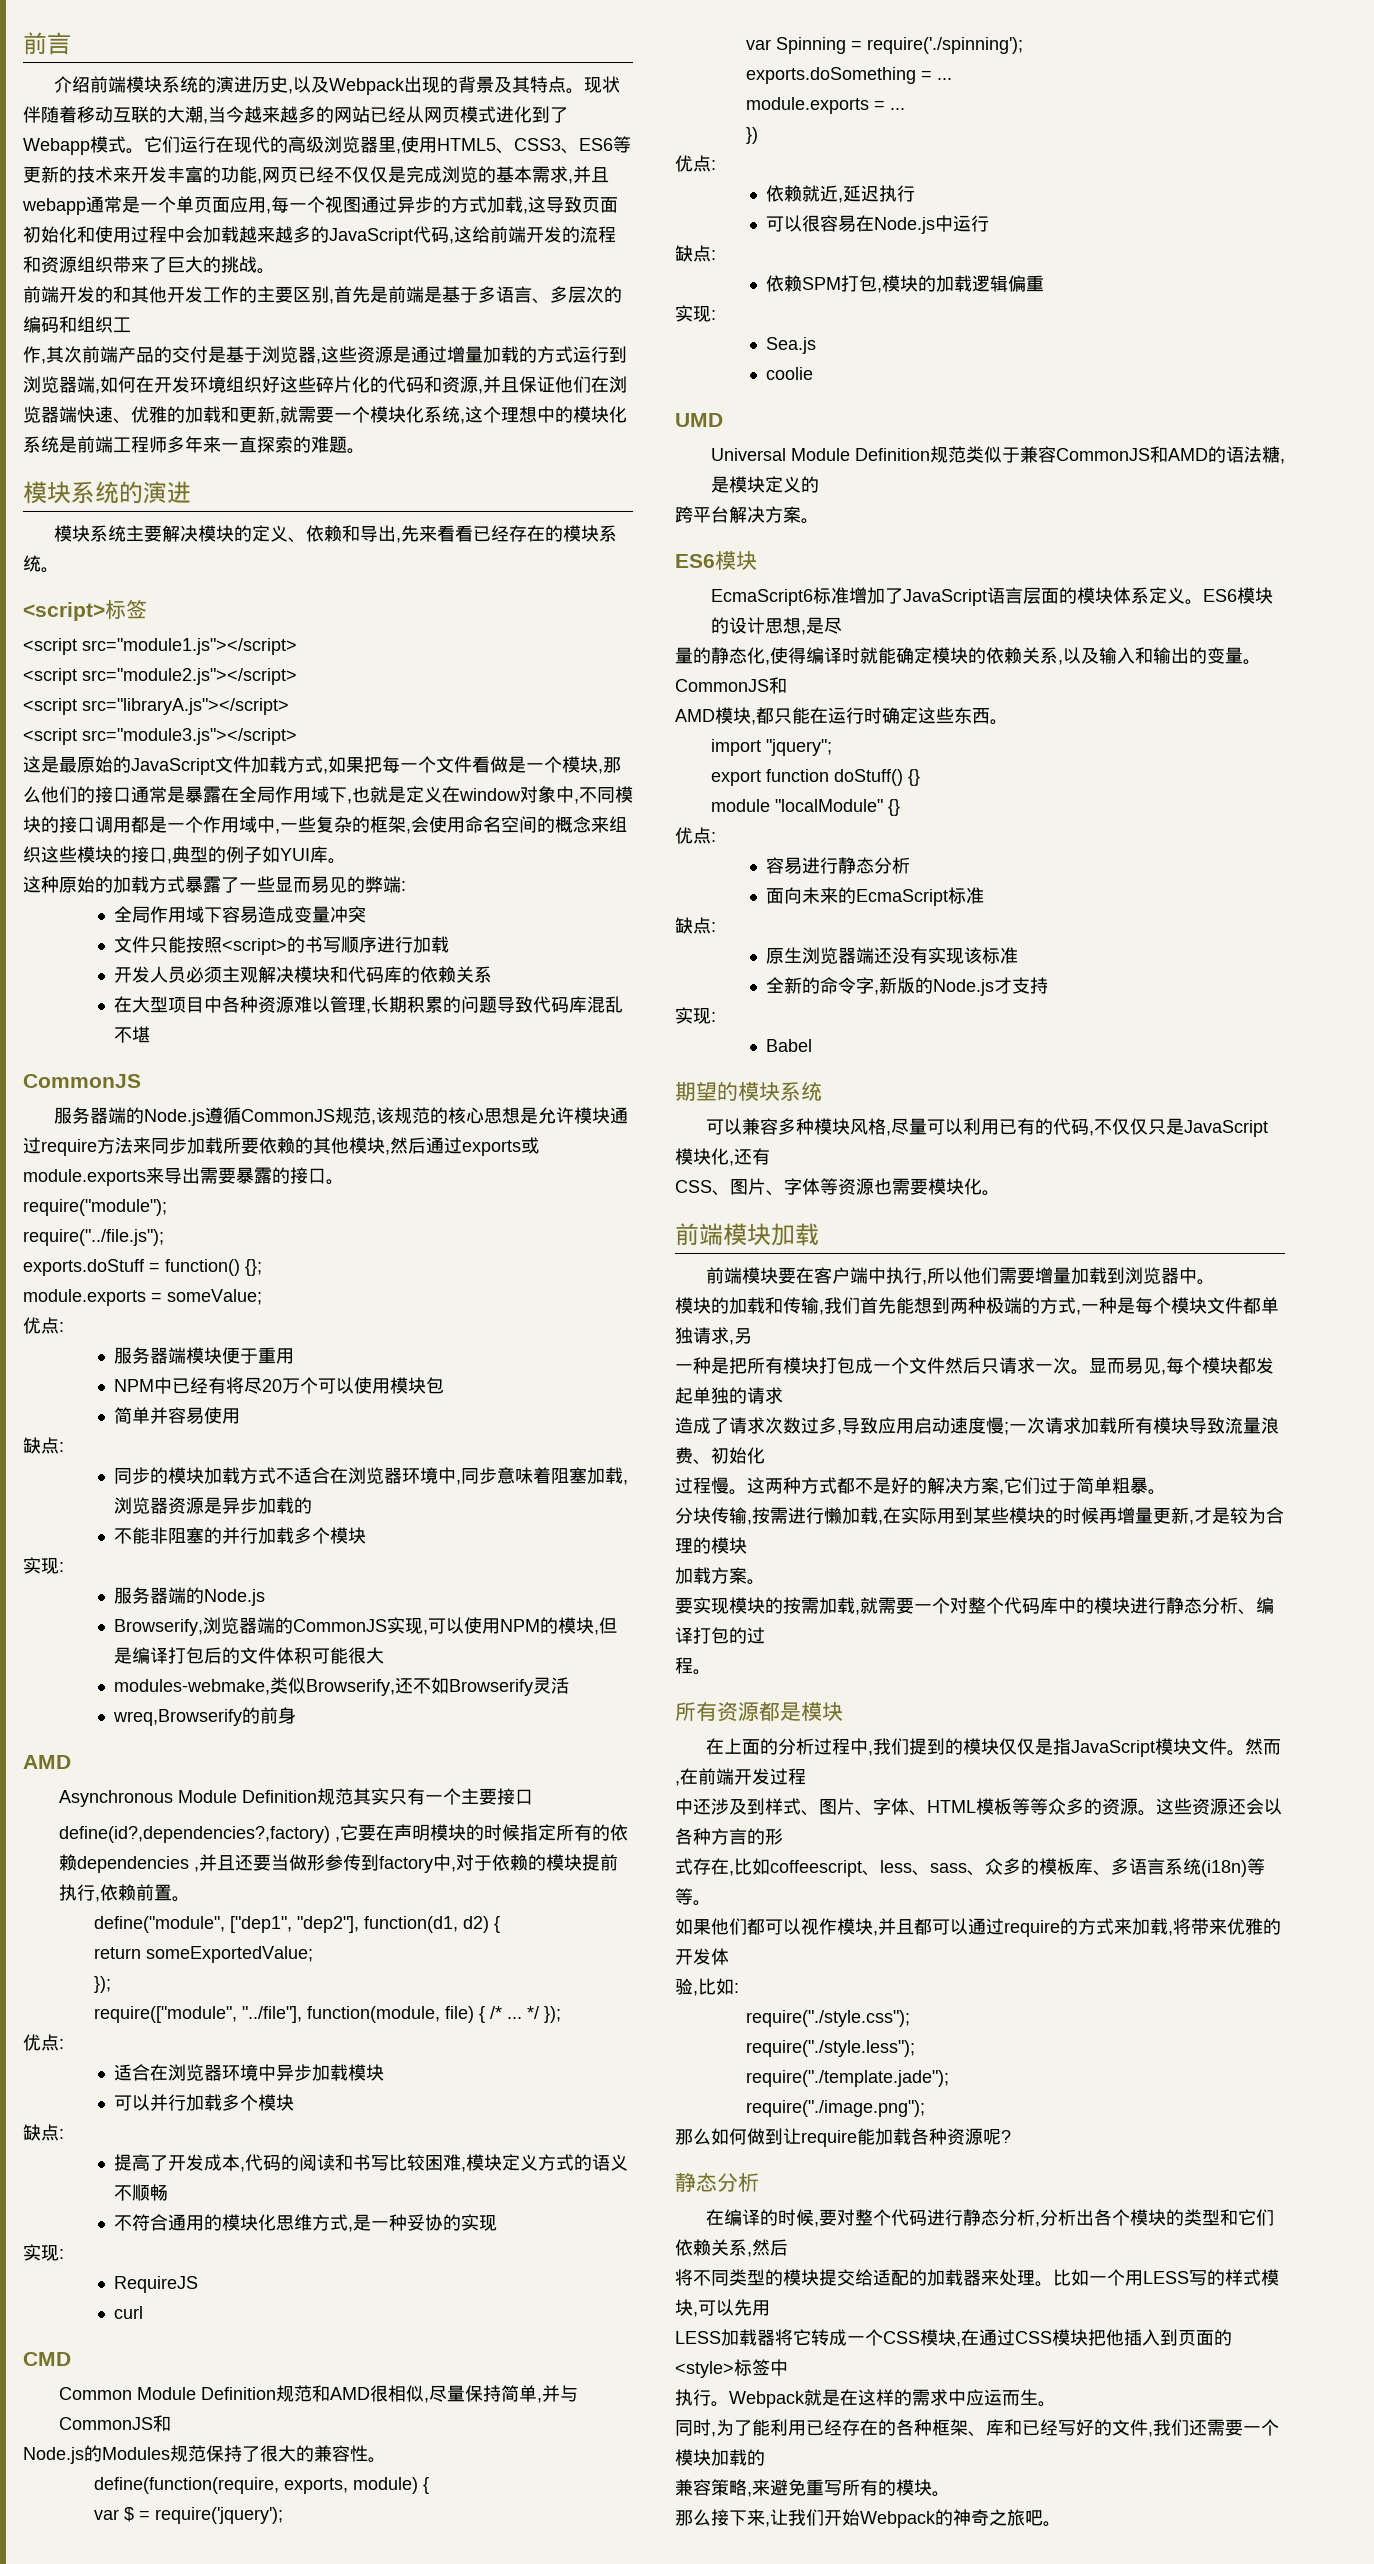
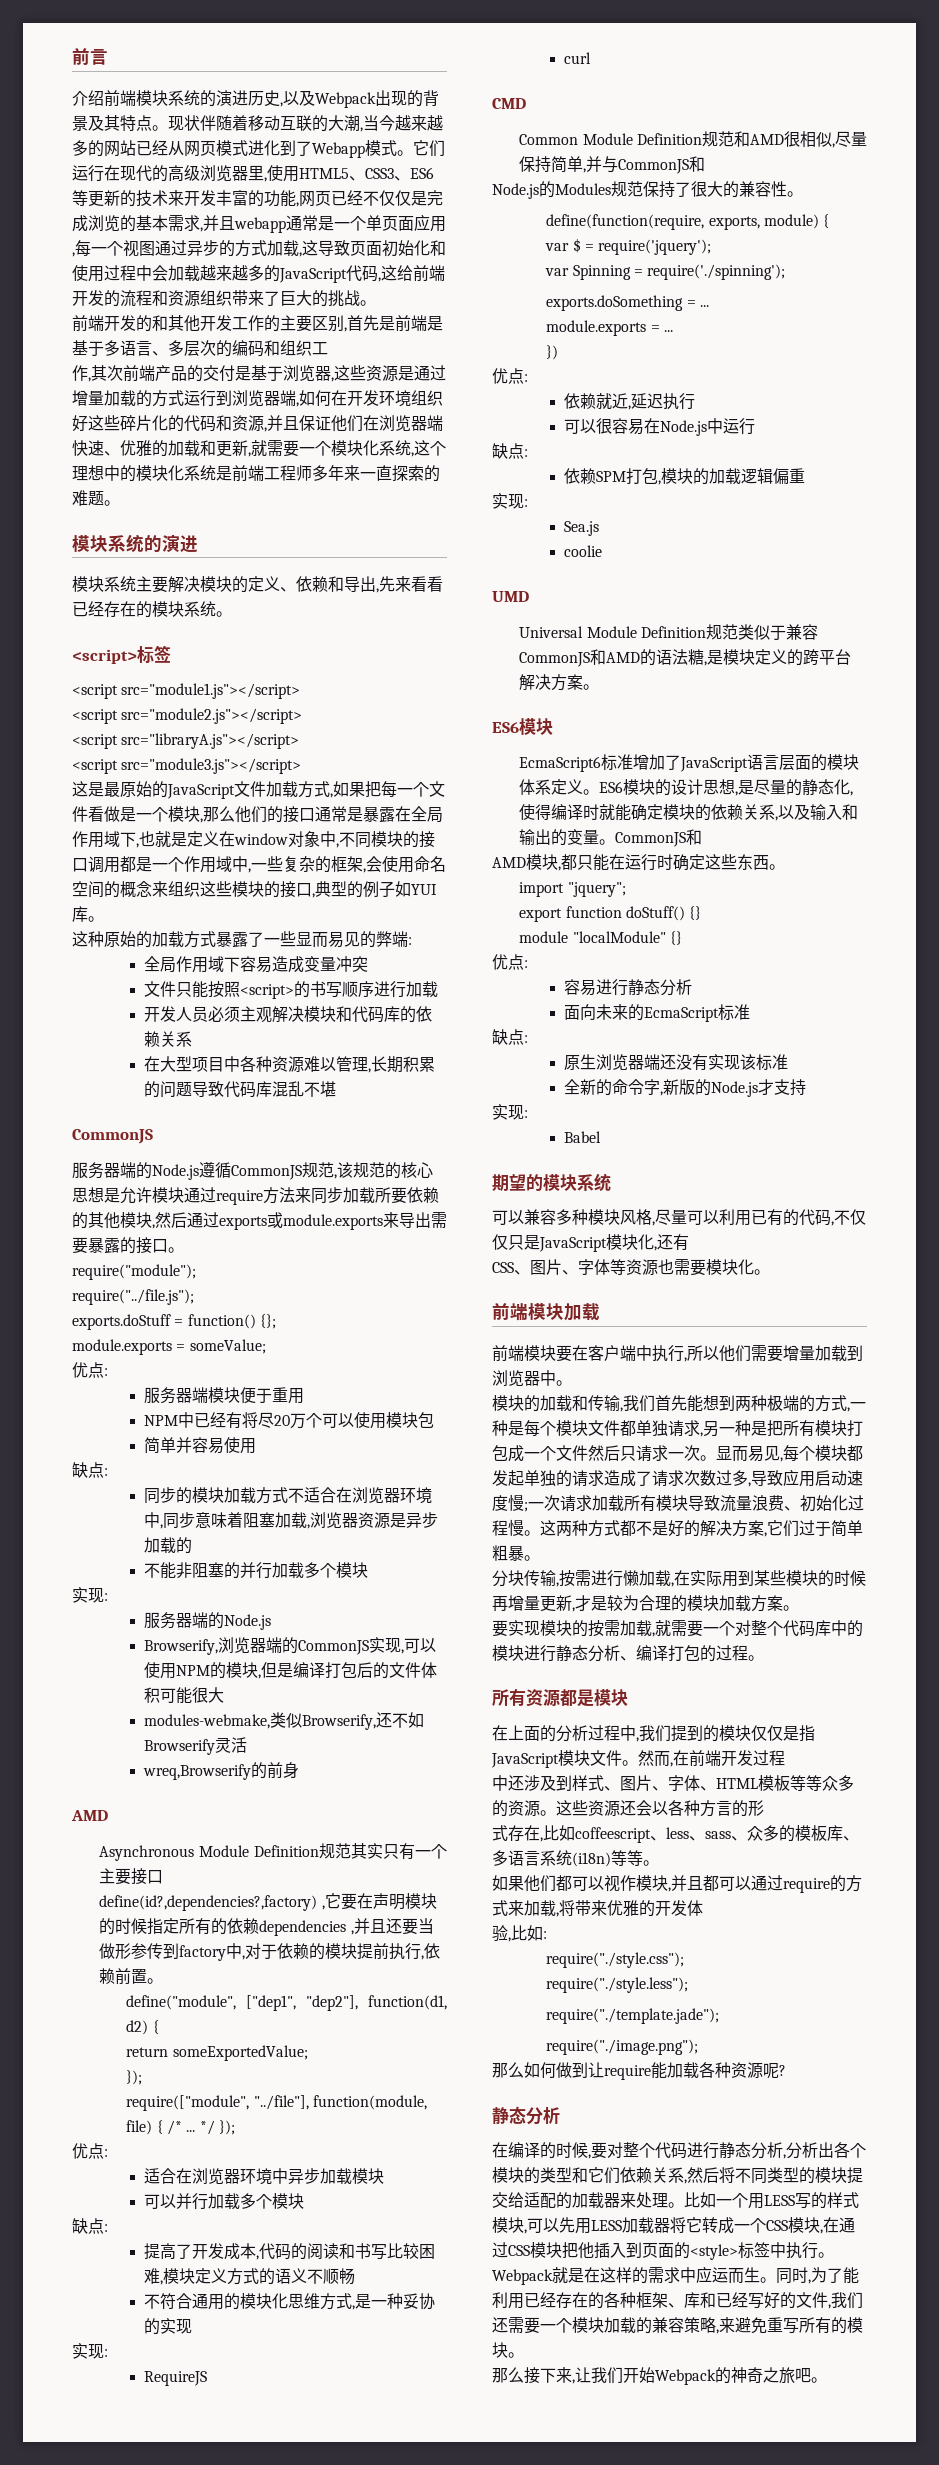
- Universal Module Definition规范类似于兼容CommonJS和AMD的语法糖,是模块定义的
- 跨平台解决方案。
+ Universal Module Definition规范类似于兼容CommonJS和AMD的语法糖,是模块定义的跨平台解决方案。
- ES6模块的设计思想,是尽
- 量的静态化,使得编译时就能确定模块的依赖关系,以及输入和输出的变量。
+ ES6模块的设计思想,是尽量的静态化,使得编译时就能确定模块的依赖关系,以及输入和输出的变量。
- 模块的加载和传输,我们首先能想到两种极端的方式,一种是每个模块文件都单独请求,另
- 一种是把所有模块打包成一个文件然后只请求一次。
+ 模块的加载和传输,我们首先能想到两种极端的方式,一种是每个模块文件都单独请求,另一种是把所有模块打包成一个文件然后只请求一次。
- 显而易见,每个模块都发起单独的请求
- 造成了请求次数过多,导致应用启动速度慢;一次请求加载所有模块导致流量浪费、初始化
- 过程慢。
+ 显而易见,每个模块都发起单独的请求造成了请求次数过多,导致应用启动速度慢;一次请求加载所有模块导致流量浪费、初始化过程慢。
- 分块传输,按需进行懒加载,在实际用到某些模块的时候再增量更新,才是较为合理的模块
- 加载方案。
+ 分块传输,按需进行懒加载,在实际用到某些模块的时候再增量更新,才是较为合理的模块加载方案。
- 要实现模块的按需加载,就需要一个对整个代码库中的模块进行静态分析、编译打包的过
- 程。
+ 要实现模块的按需加载,就需要一个对整个代码库中的模块进行静态分析、编译打包的过程。
- 在编译的时候,要对整个代码进行静态分析,分析出各个模块的类型和它们依赖关系,然后
- 将不同类型的模块提交给适配的加载器来处理。
+ 在编译的时候,要对整个代码进行静态分析,分析出各个模块的类型和它们依赖关系,然后将不同类型的模块提交给适配的加载器来处理。
- 比如一个用LESS写的样式模块,可以先用
- LESS加载器将它转成一个CSS模块,在通过CSS模块把他插入到页面的<style>标签中
- 执行。
+ 比如一个用LESS写的样式模块,可以先用LESS加载器将它转成一个CSS模块,在通过CSS模块把他插入到页面的<style>标签中执行。
- Webpack就是在这样的需求中应运而生。
- 同时,为了能利用已经存在的各种框架、库和已经写好的文件,我们还需要一个模块加载的
- 兼容策略,来避免重写所有的模块。
+ Webpack就是在这样的需求中应运而生。同时,为了能利用已经存在的各种框架、库和已经写好的文件,我们还需要一个模块加载的兼容策略,来避免重写所有的模块。

